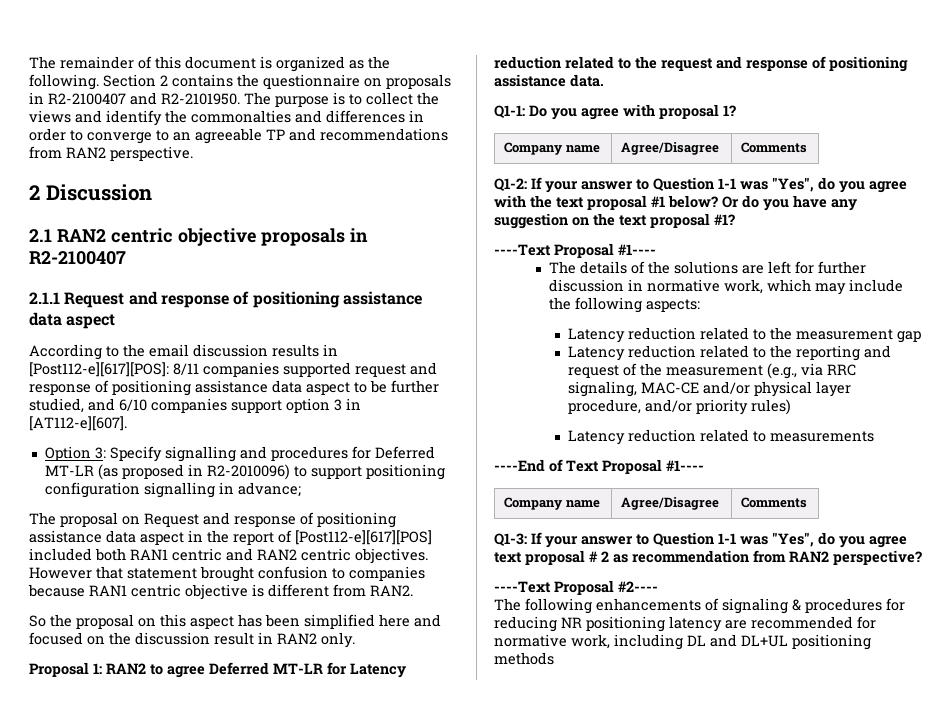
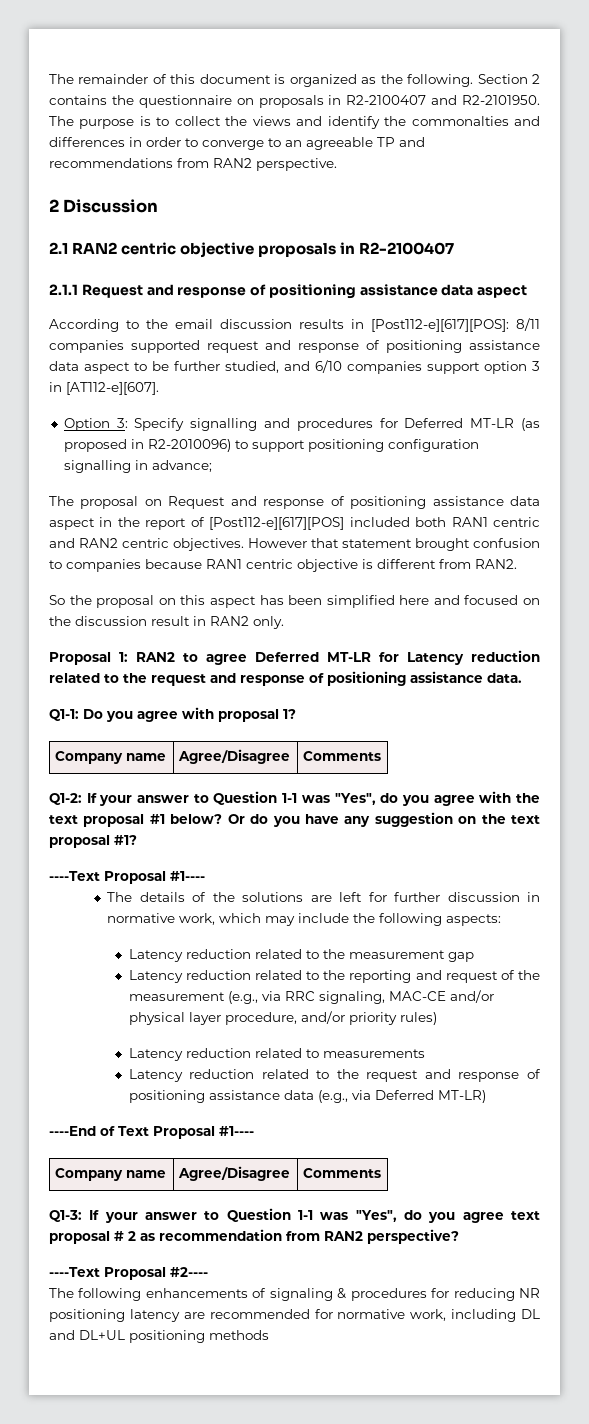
+ Latency reduction related to the request and response of positioning assistance data (e.g., via Deferred MT-LR)

